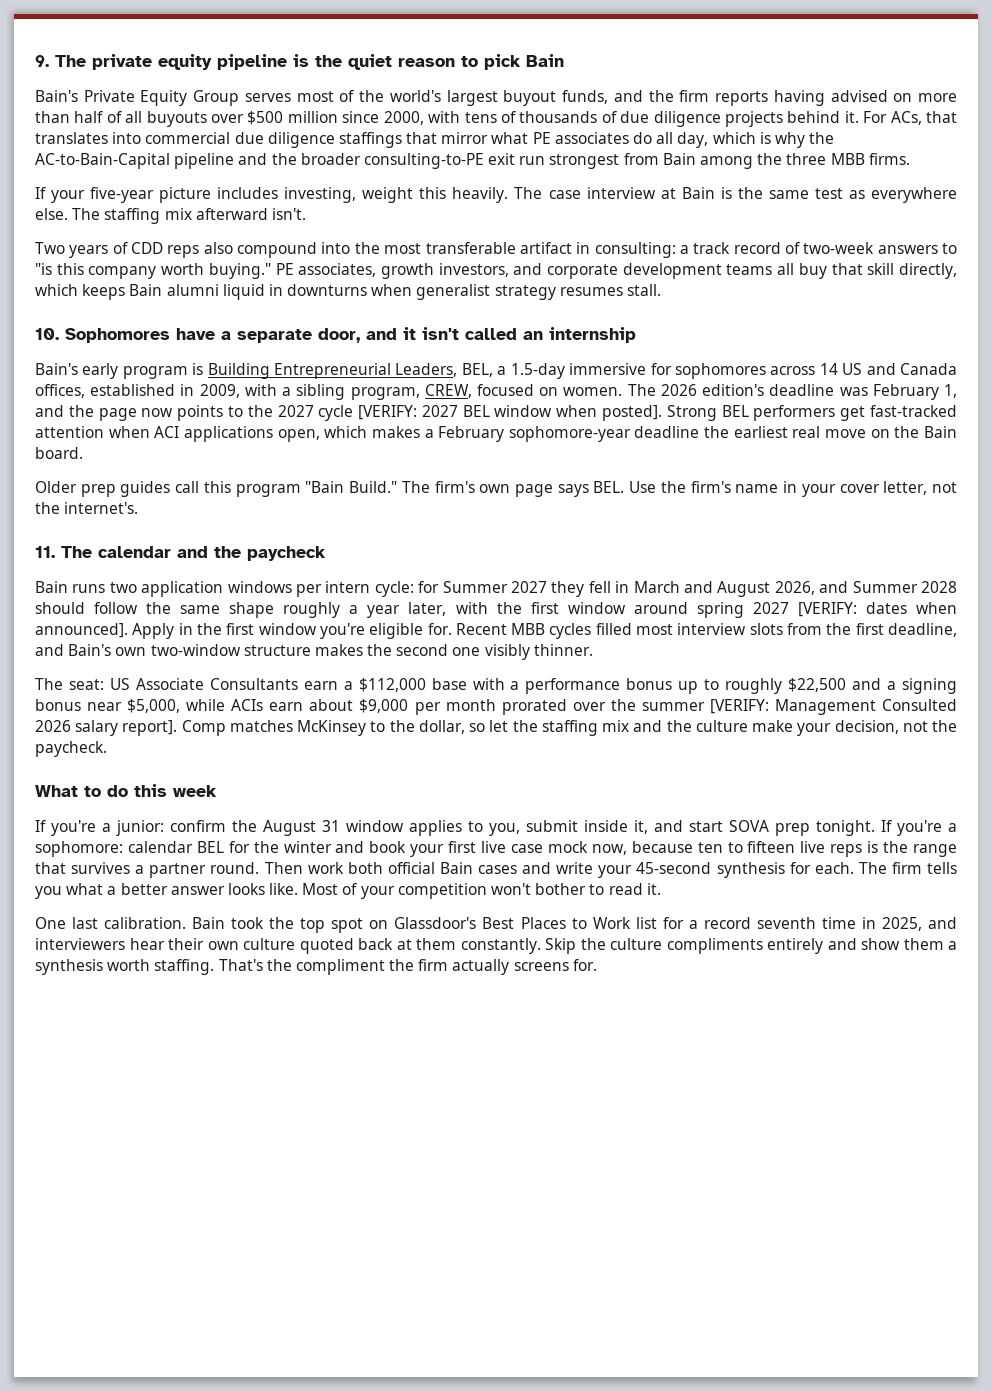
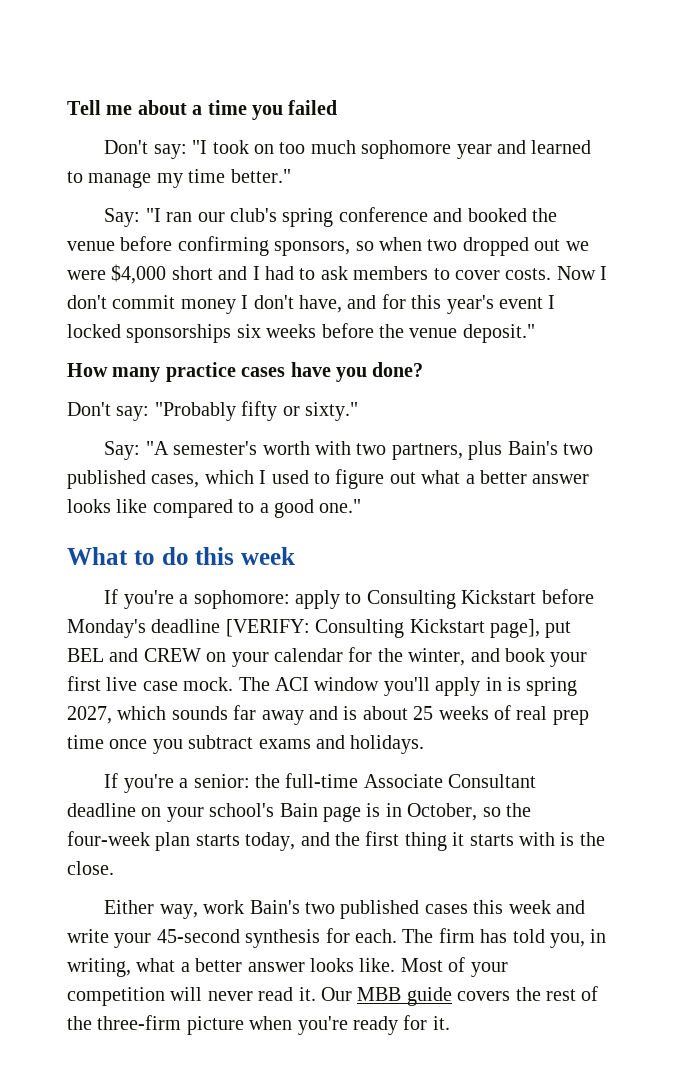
- 9. The private equity pipeline is the quiet reason to pick Bain
- Bain's Private Equity Group serves most of the world's largest buyout funds, and the firm reports having advised on more than half of all buyouts over $500 million since 2000, with tens of thousands of due diligence projects behind it. For ACs, that translates into commercial due diligence staffings that mirror what PE associates do all day, which is why the AC-to-Bain-Capital pipeline and the broader consulting-to-PE exit run strongest from Bain among the three MBB firms.
- If your five-year picture includes investing, weight this heavily. The case interview at Bain is the same test as everywhere else. The staffing mix afterward isn't.
- Two years of CDD reps also compound into the most transferable artifact in consulting: a track record of two-week answers to "is this company worth buying." PE associates, growth investors, and corporate development teams all buy that skill directly, which keeps Bain alumni liquid in downturns when generalist strategy resumes stall.
- 10. Sophomores have a separate door, and it isn't called an internship
- Bain's early program is Building Entrepreneurial Leaders, BEL, a 1.5-day immersive for sophomores across 14 US and Canada offices, established in 2009, with a sibling program, CREW, focused on women. The 2026 edition's deadline was February 1, and the page now points to the 2027 cycle [VERIFY: 2027 BEL window when posted]. Strong BEL performers get fast-tracked attention when ACI applications open, which makes a February sophomore-year deadline the earliest real move on the Bain board.
- Older prep guides call this program "Bain Build." The firm's own page says BEL. Use the firm's name in your cover letter, not the internet's.
- 11. The calendar and the paycheck
- Bain runs two application windows per intern cycle: for Summer 2027 they fell in March and August 2026, and Summer 2028 should follow the same shape roughly a year later, with the first window around spring 2027 [VERIFY: dates when announced]. Apply in the first window you're eligible for. Recent MBB cycles filled most interview slots from the first deadline, and Bain's own two-window structure makes the second one visibly thinner.
- The seat: US Associate Consultants earn a $112,000 base with a performance bonus up to roughly $22,500 and a signing bonus near $5,000, while ACIs earn about $9,000 per month prorated over the summer [VERIFY: Management Consulted 2026 salary report]. Comp matches McKinsey to the dollar, so let the staffing mix and the culture make your decision, not the paycheck.
+ Tell me about a time you failed
+ Don't say: "I took on too much sophomore year and learned to manage my time better."
+ Say: "I ran our club's spring conference and booked the venue before confirming sponsors, so when two dropped out we were $4,000 short and I had to ask members to cover costs. Now I don't commit money I don't have, and for this year's event I locked sponsorships six weeks before the venue deposit."
+ How many practice cases have you done?
+ Don't say: "Probably fifty or sixty."
+ Say: "A semester's worth with two partners, plus Bain's two published cases, which I used to figure out what a better answer looks like compared to a good one."
- If you're a junior: confirm the August 31 window applies to you, submit inside it, and start SOVA prep tonight. If you're a sophomore: calendar BEL for the winter and book your first live case mock now, because ten to fifteen live reps is the range that survives a partner round. Then work both official Bain cases and write your 45-second synthesis for each.
+ If you're a sophomore: apply to Consulting Kickstart before Monday's deadline [VERIFY: Consulting Kickstart page], put BEL and CREW on your calendar for the winter, and book your first live case mock. The ACI window you'll apply in is spring 2027, which sounds far away and is about 25 weeks of real prep time once you subtract exams and holidays.
+ If you're a senior: the full-time Associate Consultant deadline on your school's Bain page is in October, so the four-week plan starts today, and the first thing it starts with is the close.
+ Either way, work Bain's two published cases this week and write your 45-second synthesis for each.
- The firm tells you what a better answer looks like.
+ The firm has told you, in writing, what a better answer looks like.
- Most of your competition won't bother to read it.
- One last calibration. Bain took the top spot on Glassdoor's Best Places to Work list for a record seventh time in 2025, and interviewers hear their own culture quoted back at them constantly. Skip the culture compliments entirely and show them a synthesis worth staffing. That's the compliment the firm actually screens for.
+ Most of your competition will never read it. Our MBB guide covers the rest of the three-firm picture when you're ready for it.

